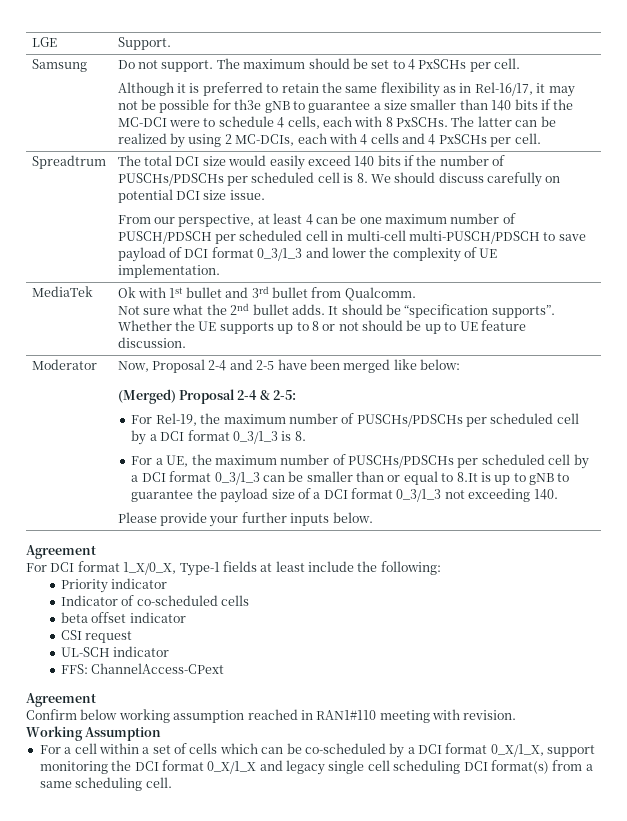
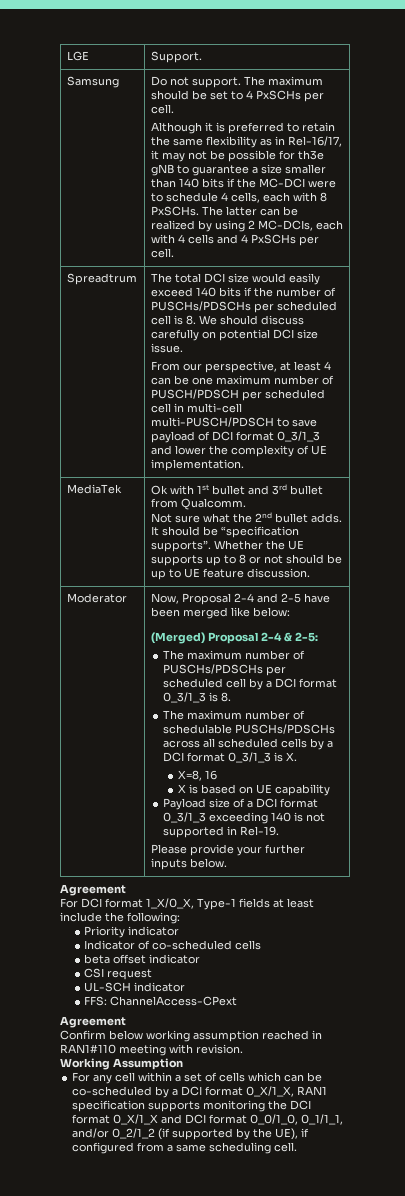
- For Rel-19, the maximum number of PUSCHs/PDSCHs per scheduled cell by a DCI format 0_3/1_3 is 8.
+ The maximum number of PUSCHs/PDSCHs per scheduled cell by a DCI format 0_3/1_3 is 8.
- For a UE, the maximum number of PUSCHs/PDSCHs per scheduled cell by a DCI format 0_3/1_3 can be smaller than or equal to 8.It is up to gNB to guarantee the payload size of a DCI format 0_3/1_3 not exceeding 140.
+ The maximum number of schedulable PUSCHs/PDSCHs across all scheduled cells by a DCI format 0_3/1_3 is X.
+ X=8, 16
+ X is based on UE capability
+ Payload size of a DCI format 0_3/1_3 exceeding 140 is not supported in Rel-19.
- For a cell within a set of cells which can be co-scheduled by a DCI format 0_X/1_X, support monitoring the DCI format 0_X/1_X and legacy single cell scheduling DCI format(s) from a same scheduling cell.
+ For any cell within a set of cells which can be co-scheduled by a DCI format 0_X/1_X, RAN1 specification supports monitoring the DCI format 0_X/1_X and DCI format 0_0/1_0, 0_1/1_1, and/or 0_2/1_2 (if supported by the UE), if configured from a same scheduling cell.

